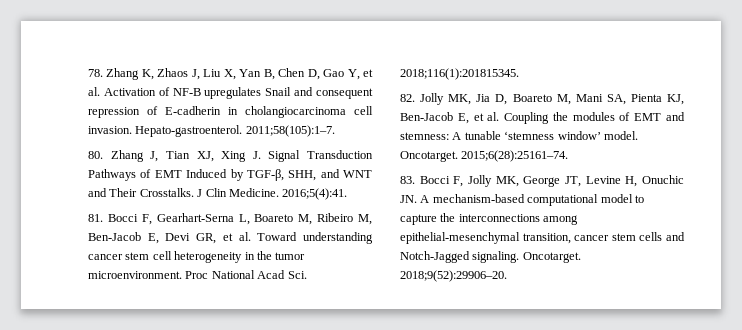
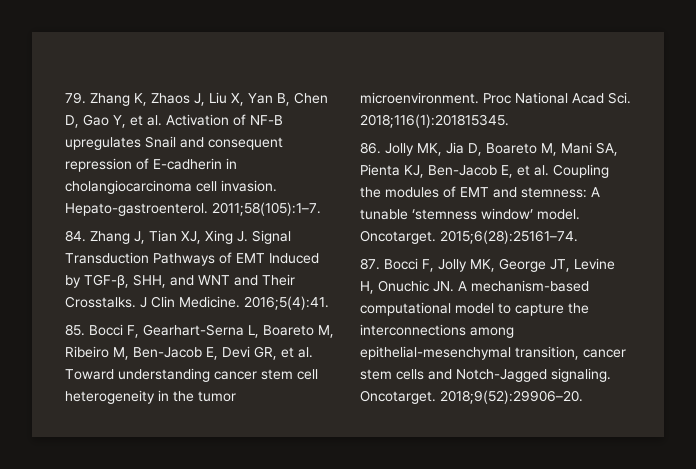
- 78. Zhang K, Zhaos J, Liu X, Yan B, Chen D, Gao Y, et al. Activation of NF-B upregulates Snail and consequent repression of E-cadherin in cholangiocarcinoma cell invasion.
+ 79. Zhang K, Zhaos J, Liu X, Yan B, Chen D, Gao Y, et al. Activation of NF-B upregulates Snail and consequent repression of E-cadherin in cholangiocarcinoma cell invasion.
- 80. Zhang J, Tian XJ, Xing J. Signal Transduction Pathways of EMT Induced by TGF-β, SHH, and WNT and Their Crosstalks.
+ 84. Zhang J, Tian XJ, Xing J. Signal Transduction Pathways of EMT Induced by TGF-β, SHH, and WNT and Their Crosstalks.
- 81. Bocci F, Gearhart-Serna L, Boareto M, Ribeiro M, Ben-Jacob E, Devi GR, et al. Toward understanding cancer stem cell heterogeneity in the tumor microenvironment.
+ 85. Bocci F, Gearhart-Serna L, Boareto M, Ribeiro M, Ben-Jacob E, Devi GR, et al. Toward understanding cancer stem cell heterogeneity in the tumor microenvironment.
- 82. Jolly MK, Jia D, Boareto M, Mani SA, Pienta KJ, Ben-Jacob E, et al. Coupling the modules of EMT and stemness: A tunable ‘stemness window’ model.
+ 86. Jolly MK, Jia D, Boareto M, Mani SA, Pienta KJ, Ben-Jacob E, et al. Coupling the modules of EMT and stemness: A tunable ‘stemness window’ model.
- 83. Bocci F, Jolly MK, George JT, Levine H, Onuchic JN. A mechanism-based computational model to capture the interconnections among epithelial-mesenchymal transition, cancer stem cells and Notch-Jagged signaling.
+ 87. Bocci F, Jolly MK, George JT, Levine H, Onuchic JN. A mechanism-based computational model to capture the interconnections among epithelial-mesenchymal transition, cancer stem cells and Notch-Jagged signaling.

